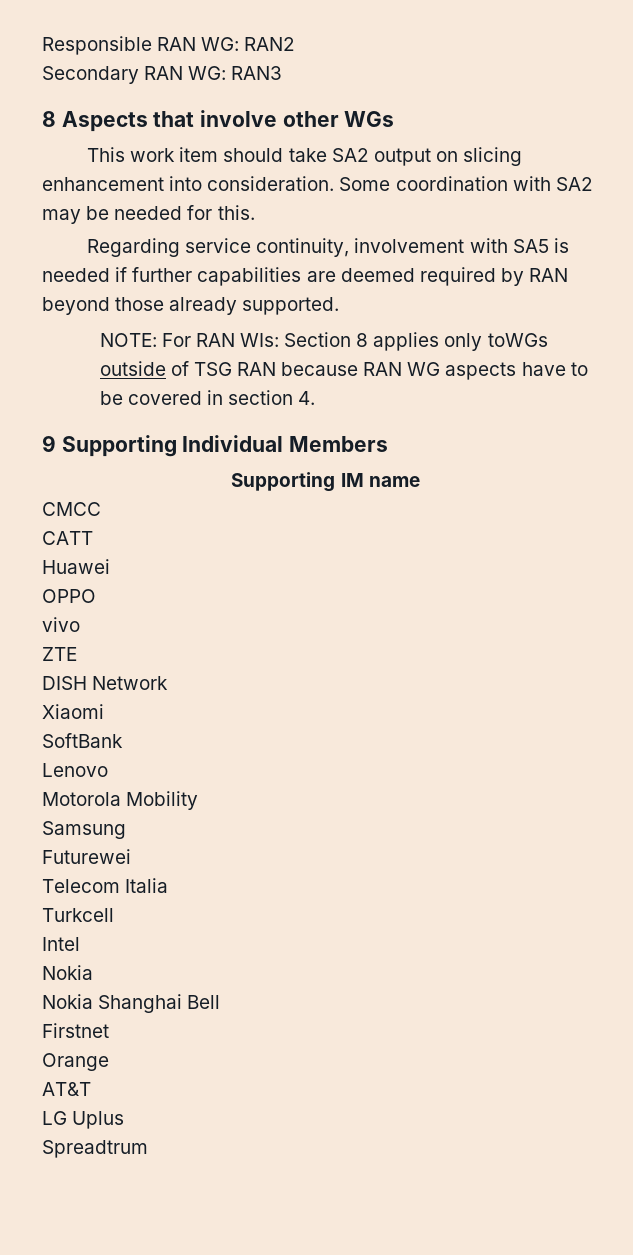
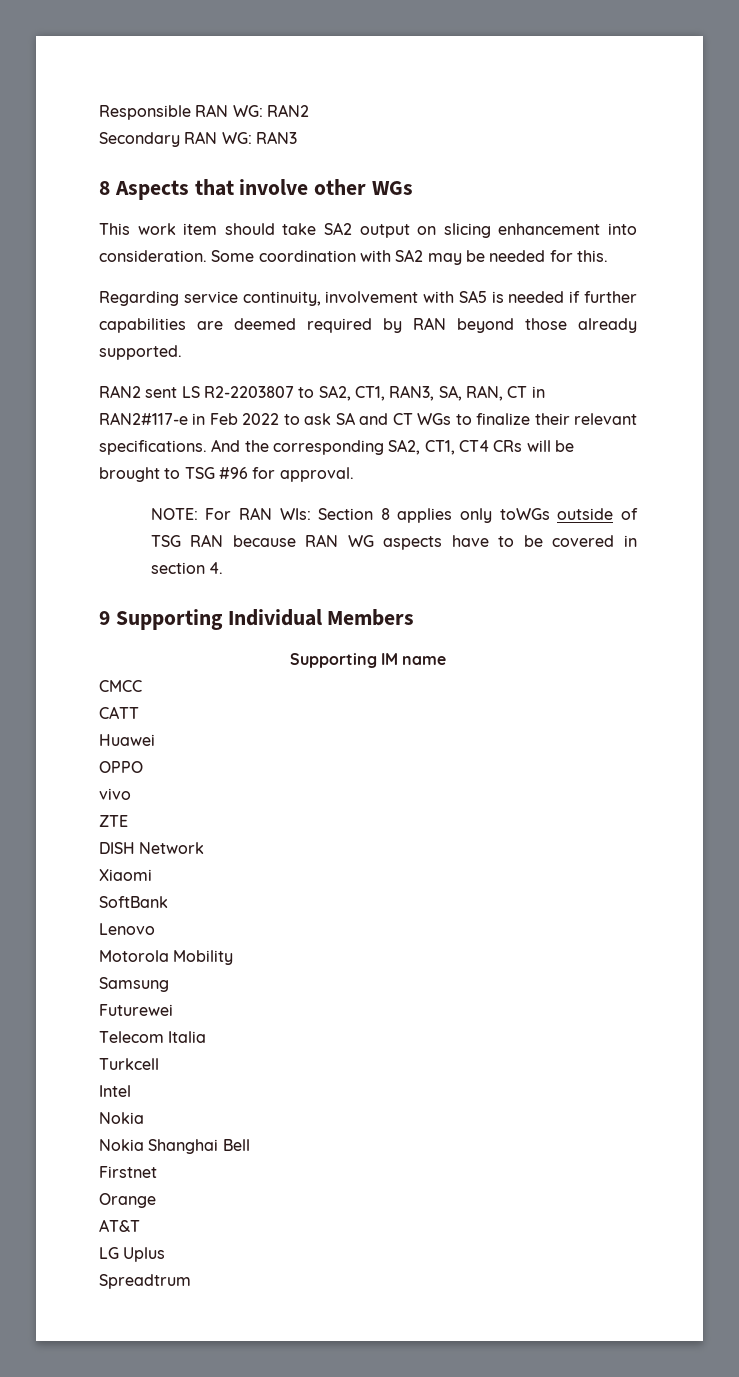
+ RAN2 sent LS R2-2203807 to SA2, CT1, RAN3, SA, RAN, CT in RAN2#117-e in Feb 2022 to ask SA and CT WGs to finalize their relevant specifications. And the corresponding SA2, CT1, CT4 CRs will be brought to TSG #96 for approval.

